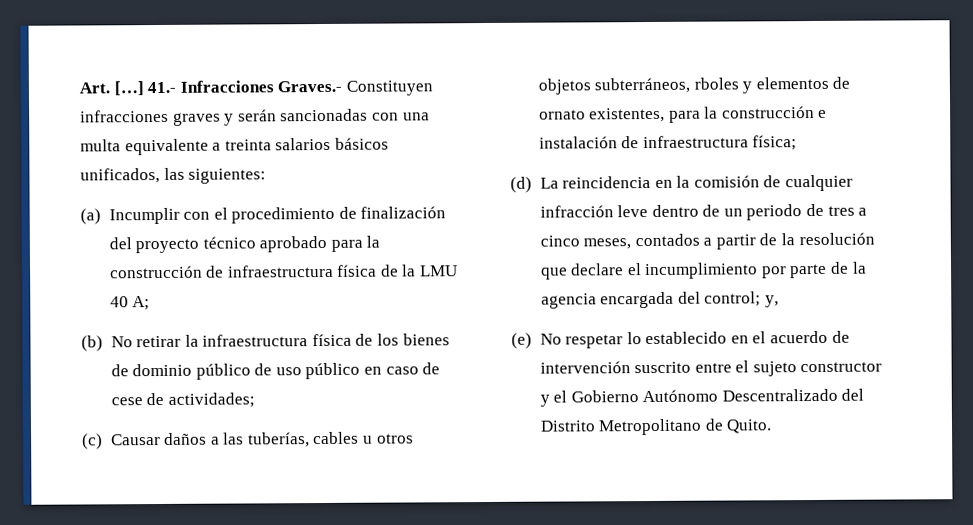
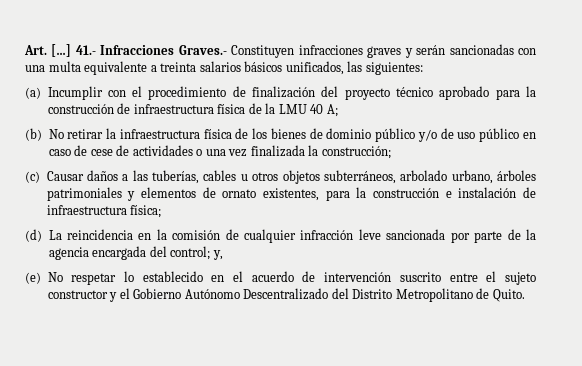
- (b) No retirar la infraestructura física de los bienes de dominio público de uso público en caso de cese de actividades;
+ (b) No retirar la infraestructura física de los bienes de dominio público y/o de uso público en caso de cese de actividades o una vez finalizada la construcción;
- (c) Causar daños a las tuberías, cables u otros objetos subterráneos, rboles y elementos de ornato existentes, para la construcción e instalación de infraestructura física;
+ (c) Causar daños a las tuberías, cables u otros objetos subterráneos, arbolado urbano, árboles patrimoniales y elementos de ornato existentes, para la construcción e instalación de infraestructura física;
- (d) La reincidencia en la comisión de cualquier infracción leve dentro de un periodo de tres a cinco meses, contados a partir de la resolución que declare el incumplimiento por parte de la agencia encargada del control; y,
+ (d) La reincidencia en la comisión de cualquier infracción leve sancionada por parte de la agencia encargada del control; y,

